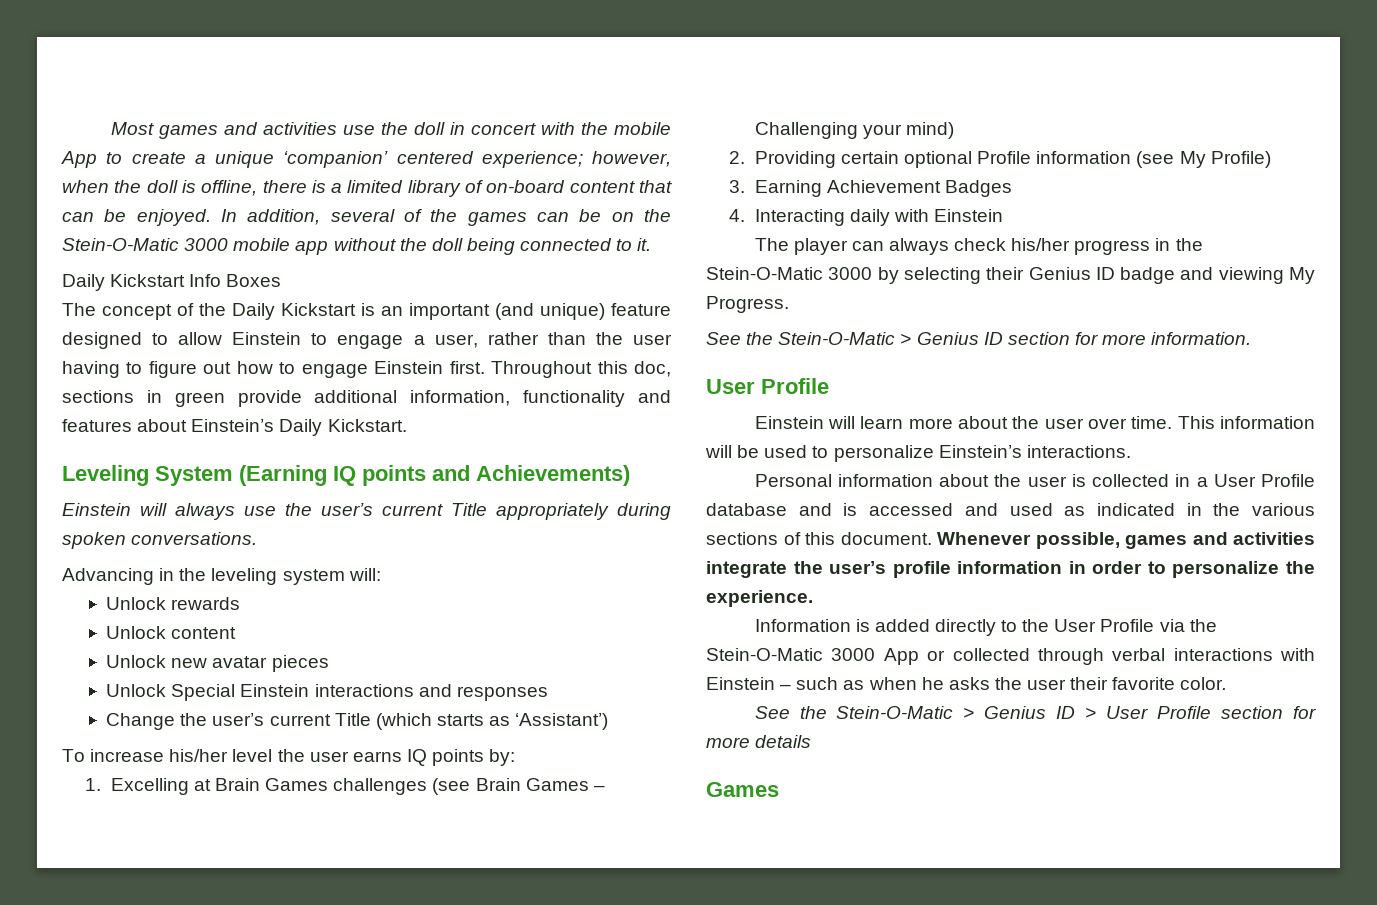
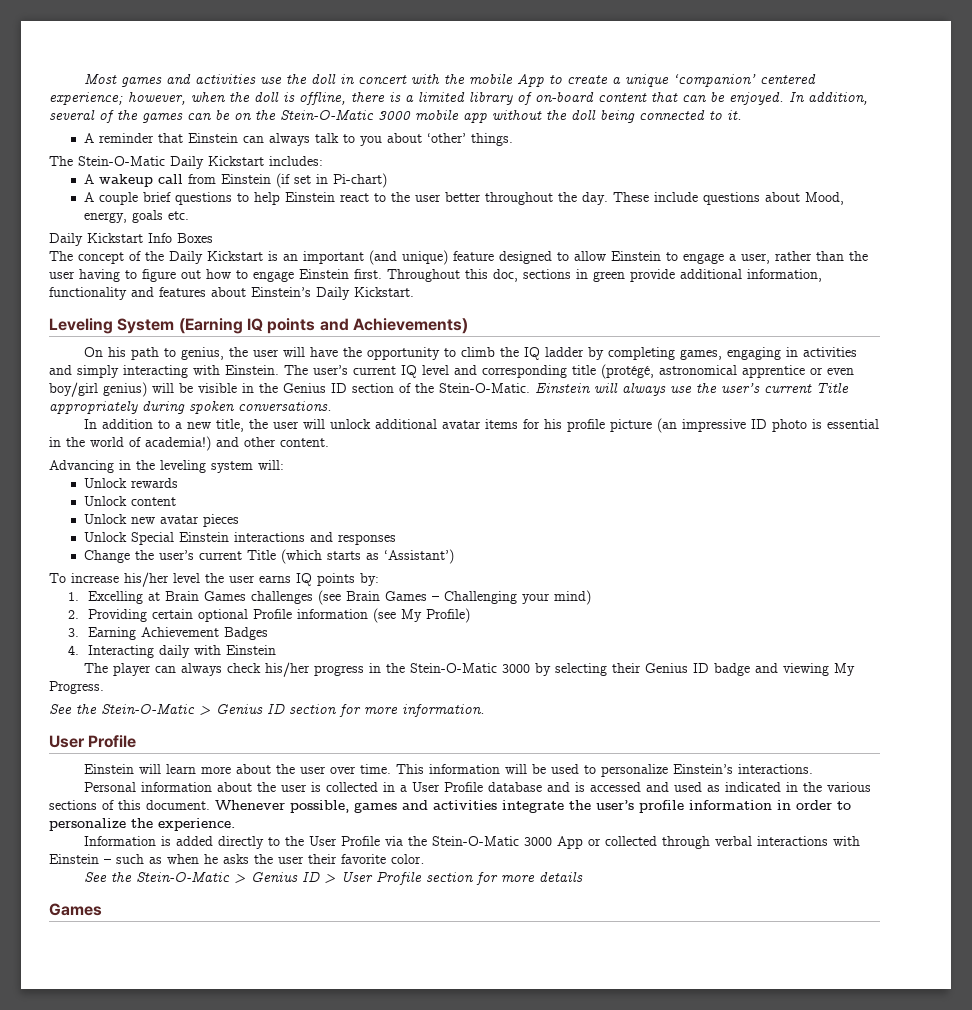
+ A reminder that Einstein can always talk to you about ‘other’ things.
+ The Stein-O-Matic Daily Kickstart includes:
+ A wakeup call from Einstein (if set in Pi-chart)
+ A couple brief questions to help Einstein react to the user better throughout the day. These include questions about Mood, energy, goals etc.
+ On his path to genius, the user will have the opportunity to climb the IQ ladder by completing games, engaging in activities and simply interacting with Einstein. The user’s current IQ level and corresponding title (protégé, astronomical apprentice or even boy/girl genius) will be visible in the Genius ID section of the Stein-O-Matic.
+ In addition to a new title, the user will unlock additional avatar items for his profile picture (an impressive ID photo is essential in the world of academia!) and other content.

